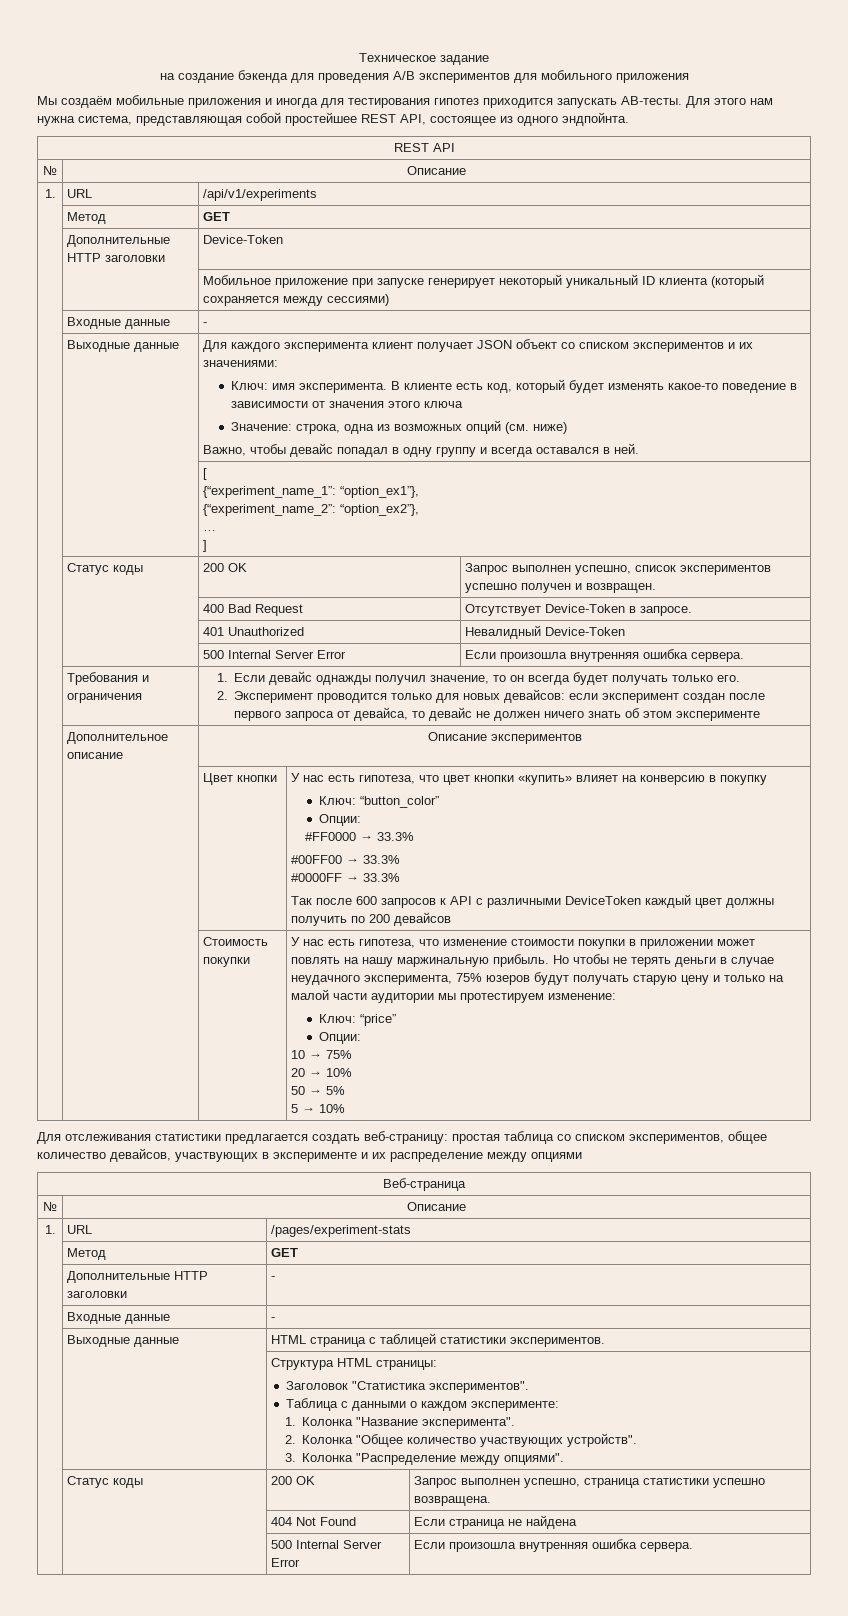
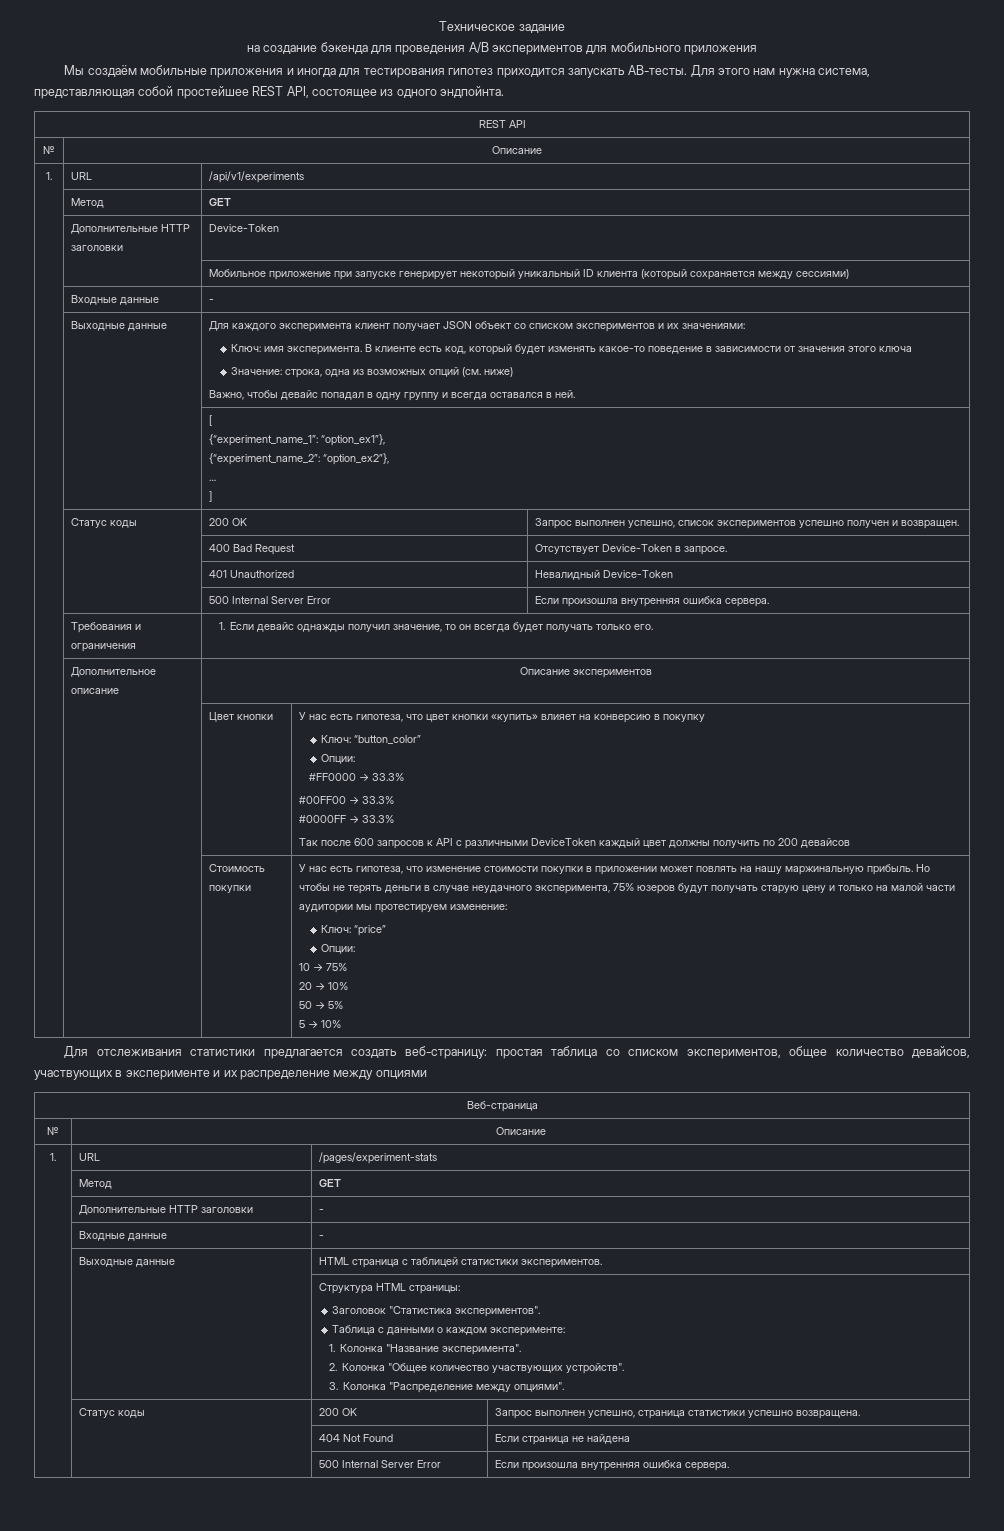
  | Требования и ограничения | 1. Если девайс однажды получил значение, то он всегда будет получать только его.
- 2. Эксперимент проводится только для новых девайсов: если эксперимент создан после первого запроса от девайса, то девайс не должен ничего знать об этом эксперименте

